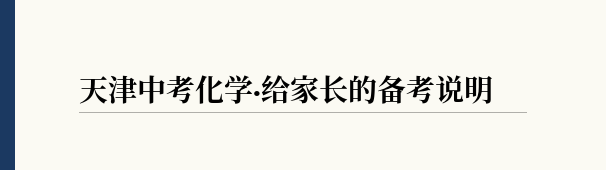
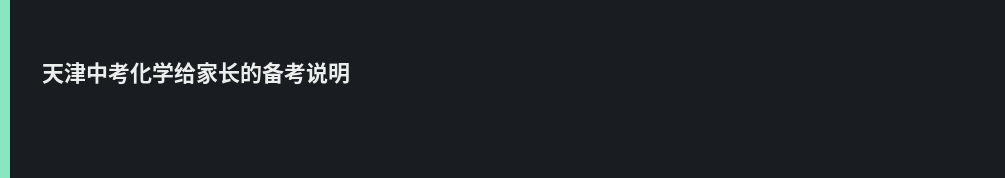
- 天津中考化学·给家长的备考说明
+ 天津中考化学给家长的备考说明

